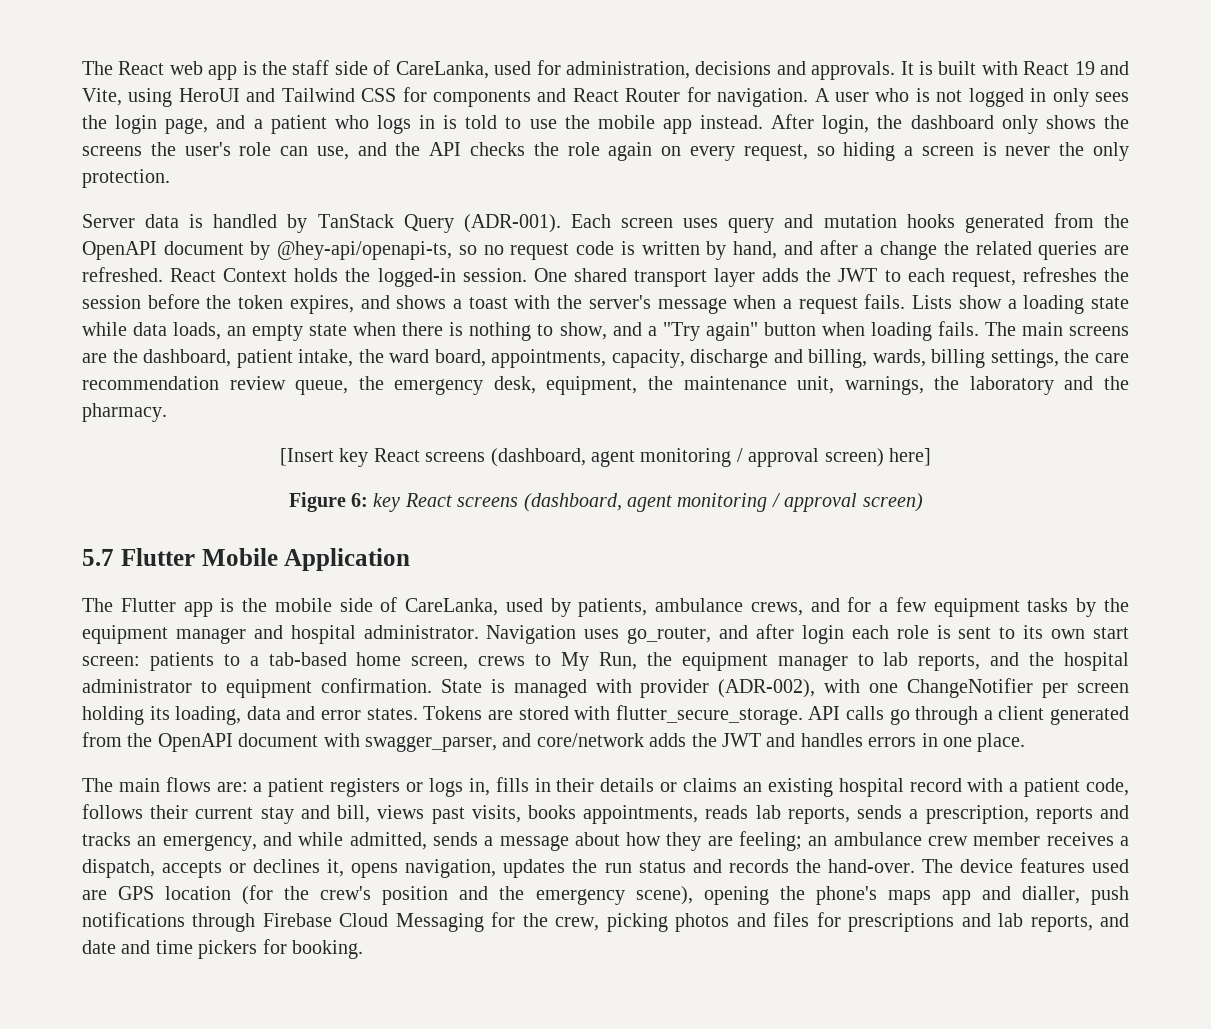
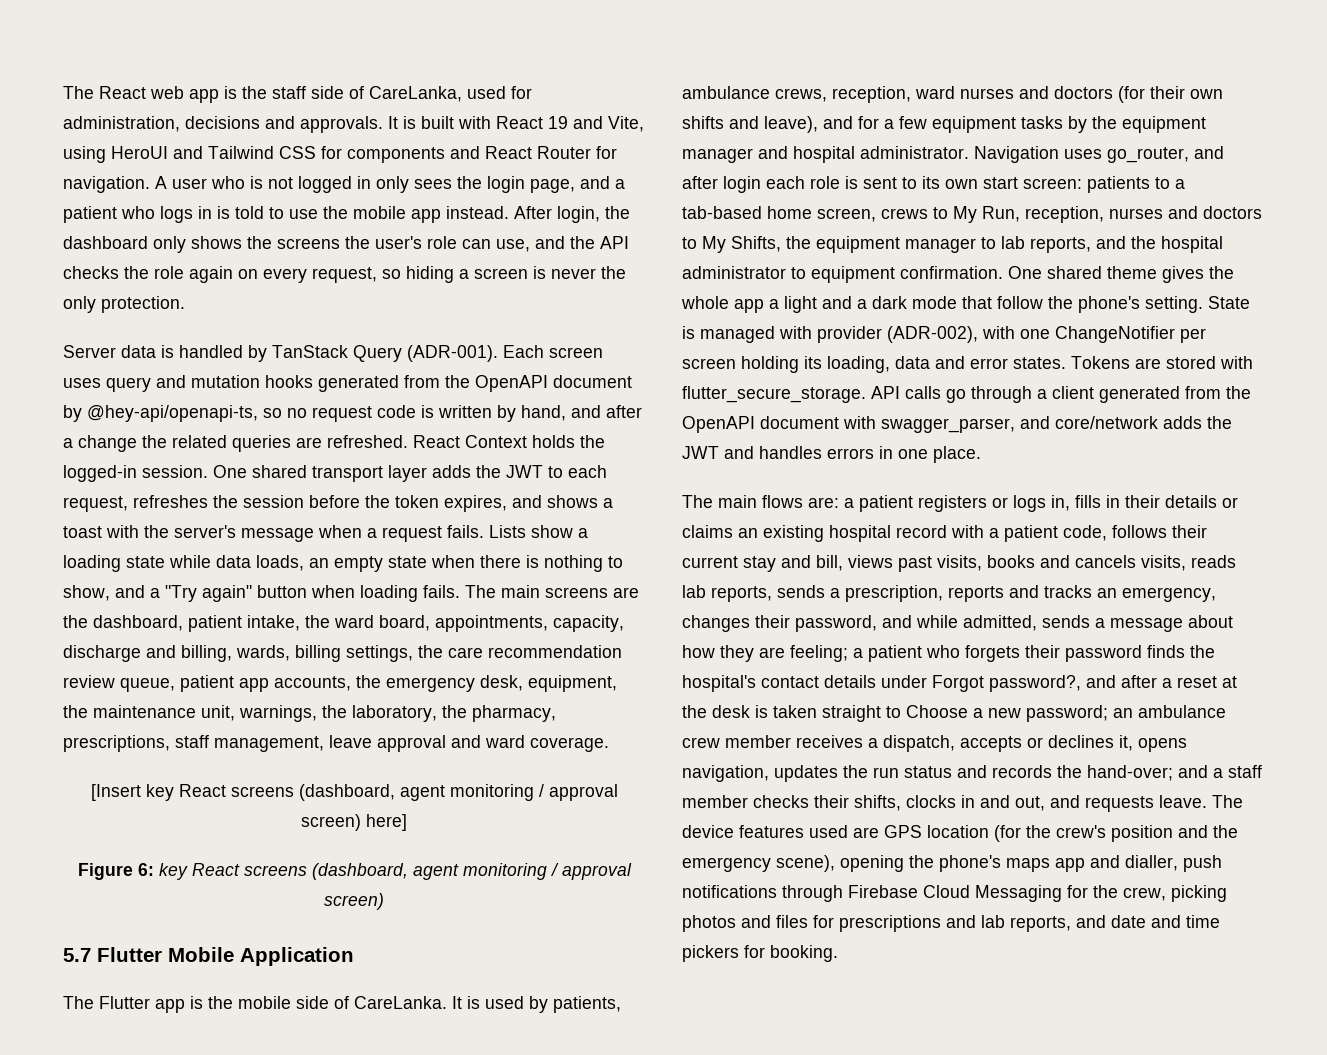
- The main screens are the dashboard, patient intake, the ward board, appointments, capacity, discharge and billing, wards, billing settings, the care recommendation review queue, the emergency desk, equipment, the maintenance unit, warnings, the laboratory and the pharmacy.
+ The main screens are the dashboard, patient intake, the ward board, appointments, capacity, discharge and billing, wards, billing settings, the care recommendation review queue, patient app accounts, the emergency desk, equipment, the maintenance unit, warnings, the laboratory, the pharmacy, prescriptions, staff management, leave approval and ward coverage.
- The Flutter app is the mobile side of CareLanka, used by patients, ambulance crews, and for a few equipment tasks by the equipment manager and hospital administrator.
+ The Flutter app is the mobile side of CareLanka. It is used by patients, ambulance crews, reception, ward nurses and doctors (for their own shifts and leave), and for a few equipment tasks by the equipment manager and hospital administrator.
- Navigation uses go_router, and after login each role is sent to its own start screen: patients to a tab-based home screen, crews to My Run, the equipment manager to lab reports, and the hospital administrator to equipment confirmation.
+ Navigation uses go_router, and after login each role is sent to its own start screen: patients to a tab-based home screen, crews to My Run, reception, nurses and doctors to My Shifts, the equipment manager to lab reports, and the hospital administrator to equipment confirmation.
+ One shared theme gives the whole app a light and a dark mode that follow the phone's setting.
- a patient registers or logs in, fills in their details or claims an existing hospital record with a patient code, follows their current stay and bill, views past visits, books appointments, reads lab reports, sends a prescription, reports and tracks an emergency, and while admitted, sends a message about how they are feeling;
+ a patient registers or logs in, fills in their details or claims an existing hospital record with a patient code, follows their current stay and bill, views past visits, books and cancels visits, reads lab reports, sends a prescription, reports and tracks an emergency, changes their password, and while admitted, sends a message about how they are feeling;
+ a patient who forgets their password finds the hospital's contact details under Forgot password?, and after a reset at the desk is taken straight to Choose a new password;
- an ambulance crew member receives a dispatch, accepts or declines it, opens navigation, updates the run status and records the hand-over.
+ an ambulance crew member receives a dispatch, accepts or declines it, opens navigation, updates the run status and records the hand-over; and a staff member checks their shifts, clocks in and out, and requests leave.

